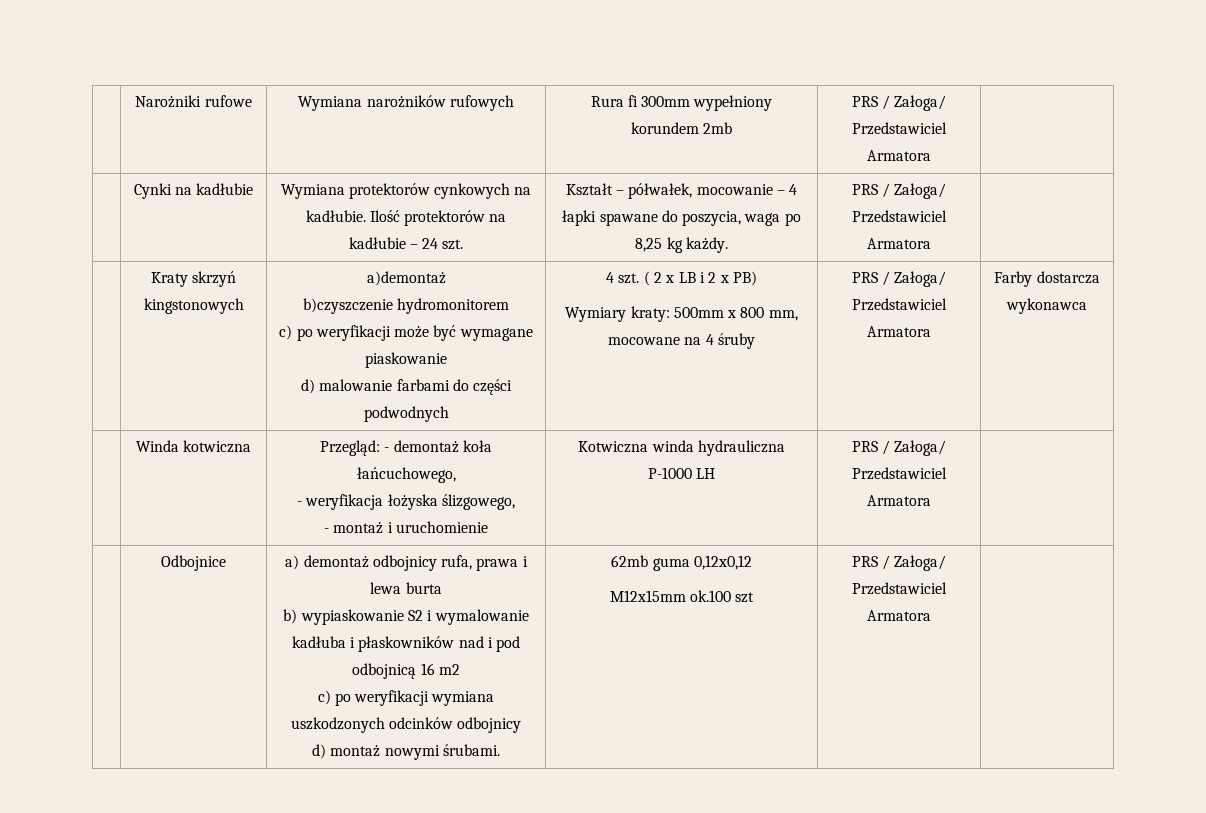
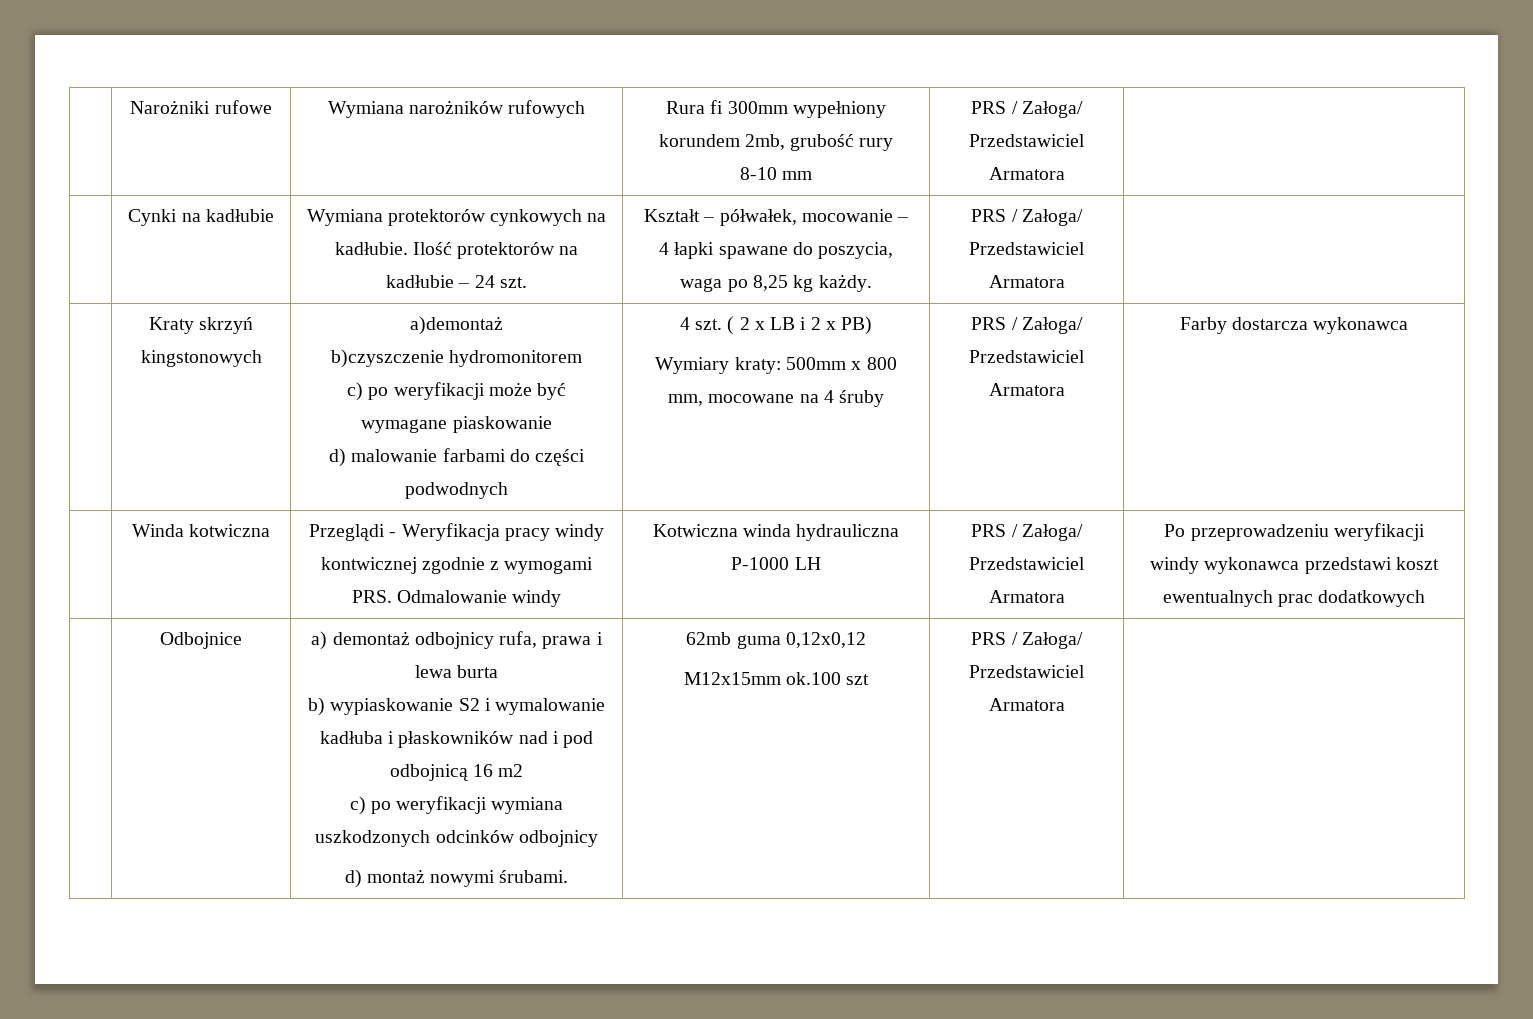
- | Narożniki rufowe | Wymiana narożników rufowych | Rura fi 300mm wypełniony korundem 2mb | PRS / Załoga/ Przedstawiciel Armatora |
+ | Narożniki rufowe | Wymiana narożników rufowych | Rura fi 300mm wypełniony korundem 2mb, grubość rury 8-10 mm | PRS / Załoga/ Przedstawiciel Armatora |
- | Winda kotwiczna | Przegląd: - demontaż koła łańcuchowego,
- - weryfikacja łożyska ślizgowego,
- - montaż i uruchomienie | Kotwiczna winda hydrauliczna P-1000 LH | PRS / Załoga/ Przedstawiciel Armatora |
+ | Winda kotwiczna | Przeglądi - Weryfikacja pracy windy kontwicznej zgodnie z wymogami PRS. Odmalowanie windy | Kotwiczna winda hydrauliczna P-1000 LH | PRS / Załoga/ Przedstawiciel Armatora | Po przeprowadzeniu weryfikacji windy wykonawca przedstawi koszt ewentualnych prac dodatkowych

